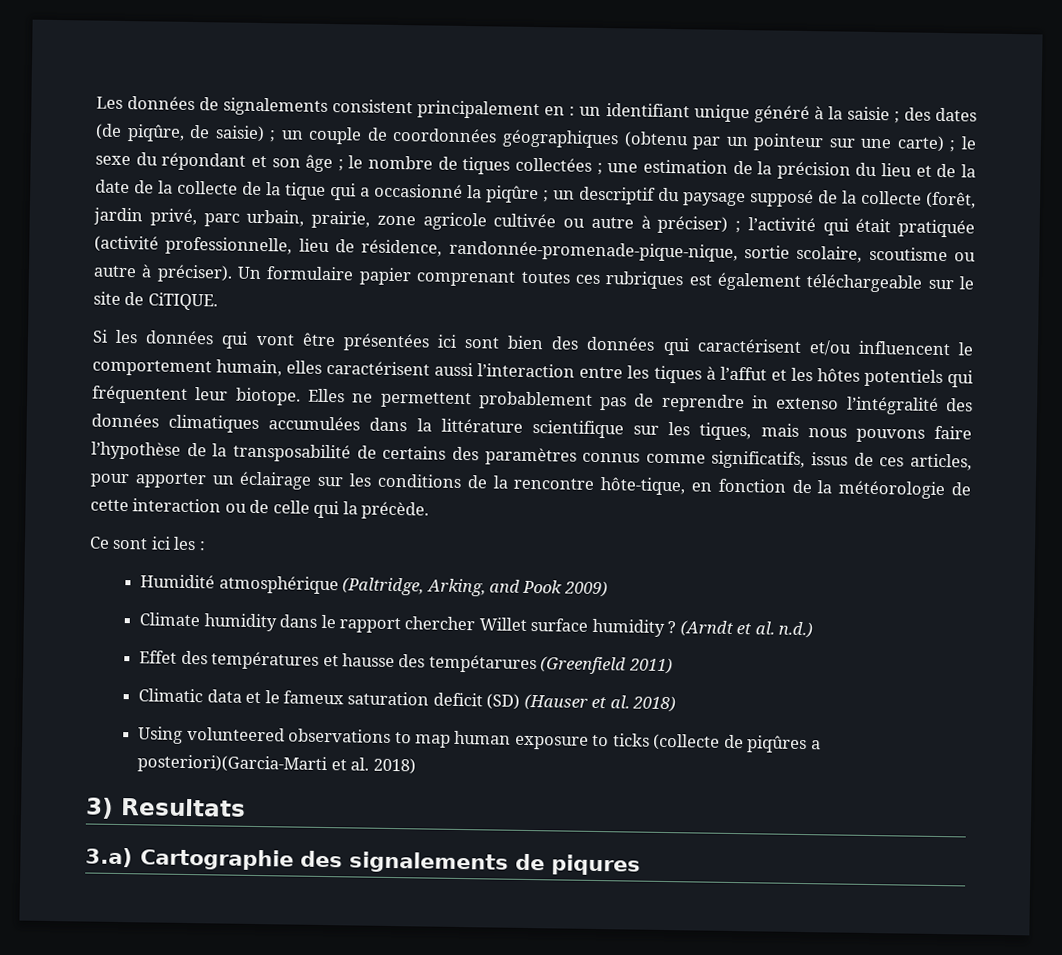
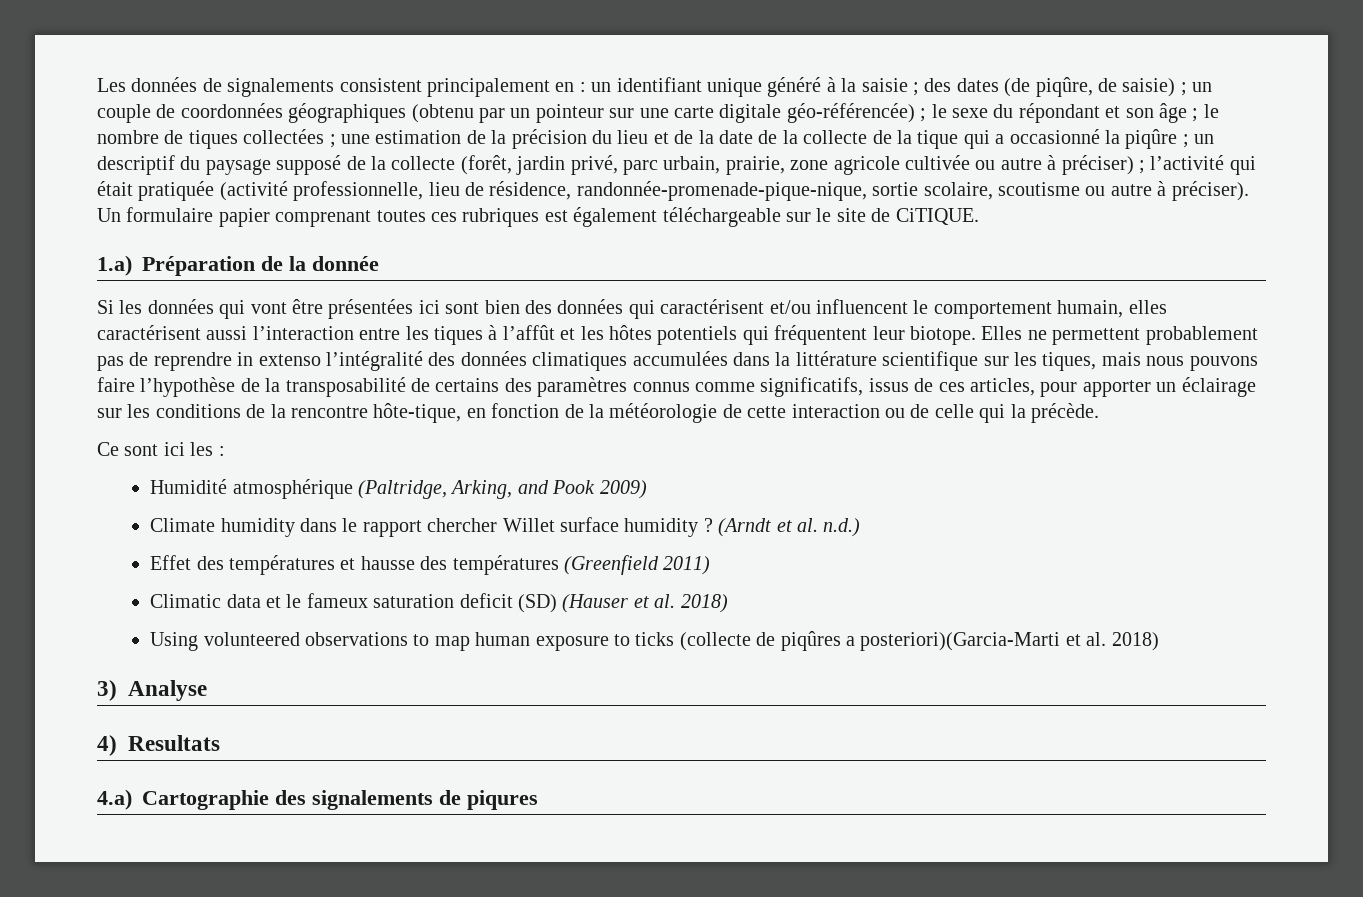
- un couple de coordonnées géographiques (obtenu par un pointeur sur une carte) ;
+ un couple de coordonnées géographiques (obtenu par un pointeur sur une carte digitale géo-référencée) ;
+ 1.a) Préparation de la donnée
- Si les données qui vont être présentées ici sont bien des données qui caractérisent et/ou influencent le comportement humain, elles caractérisent aussi l’interaction entre les tiques à l’affut et les hôtes potentiels qui fréquentent leur biotope.
+ Si les données qui vont être présentées ici sont bien des données qui caractérisent et/ou influencent le comportement humain, elles caractérisent aussi l’interaction entre les tiques à l’affût et les hôtes potentiels qui fréquentent leur biotope.
- Effet des températures et hausse des tempétarures (Greenfield 2011)
+ Effet des températures et hausse des températures (Greenfield 2011)
- 3) Resultats
+ 3) Analyse
+ 4) Resultats
- 3.a) Cartographie des signalements de piqures
+ 4.a) Cartographie des signalements de piqures

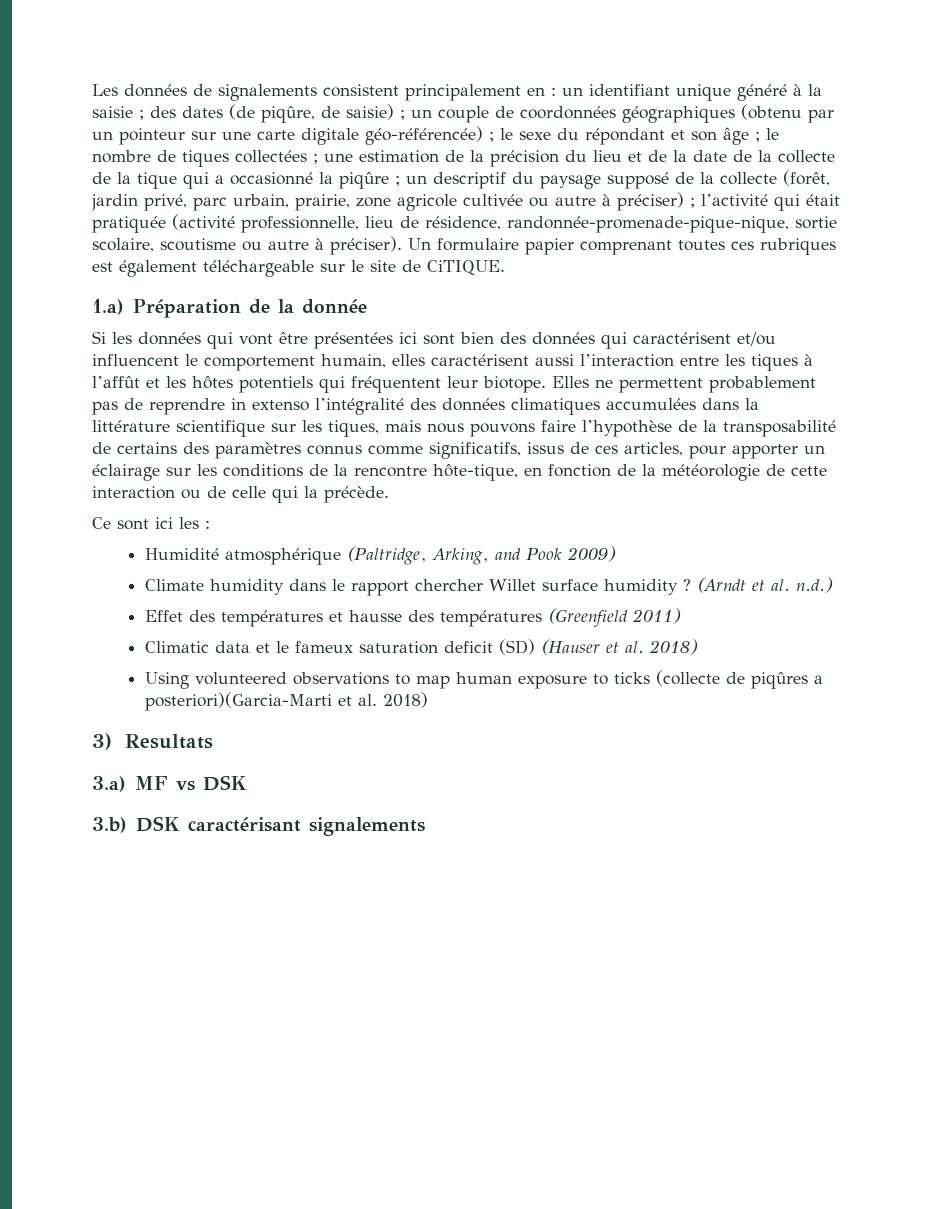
- 3) Analyse
- 4) Resultats
+ 3) Resultats
- 4.a) Cartographie des signalements de piqures
+ 3.a) MF vs DSK
+ 3.b) DSK caractérisant signalements

